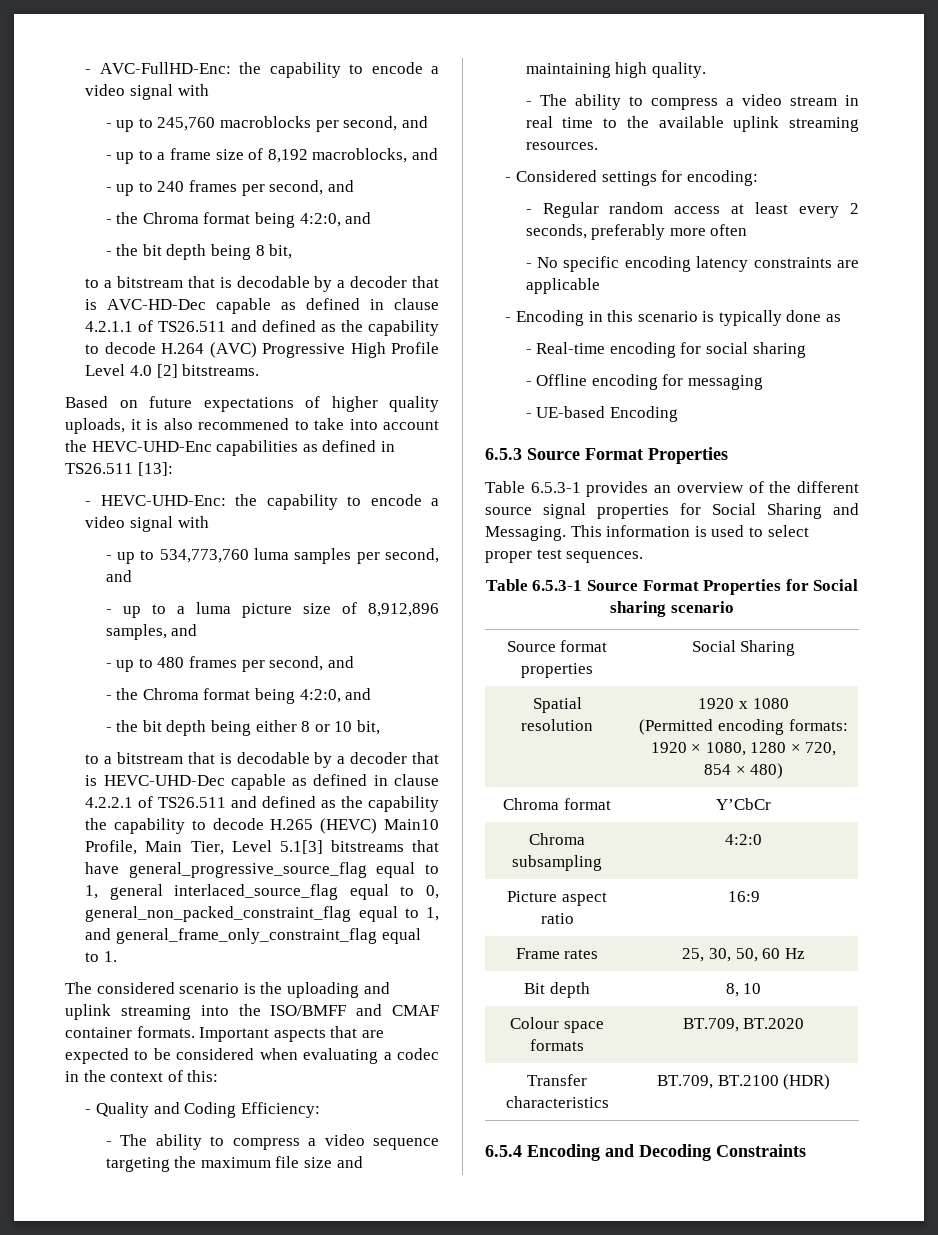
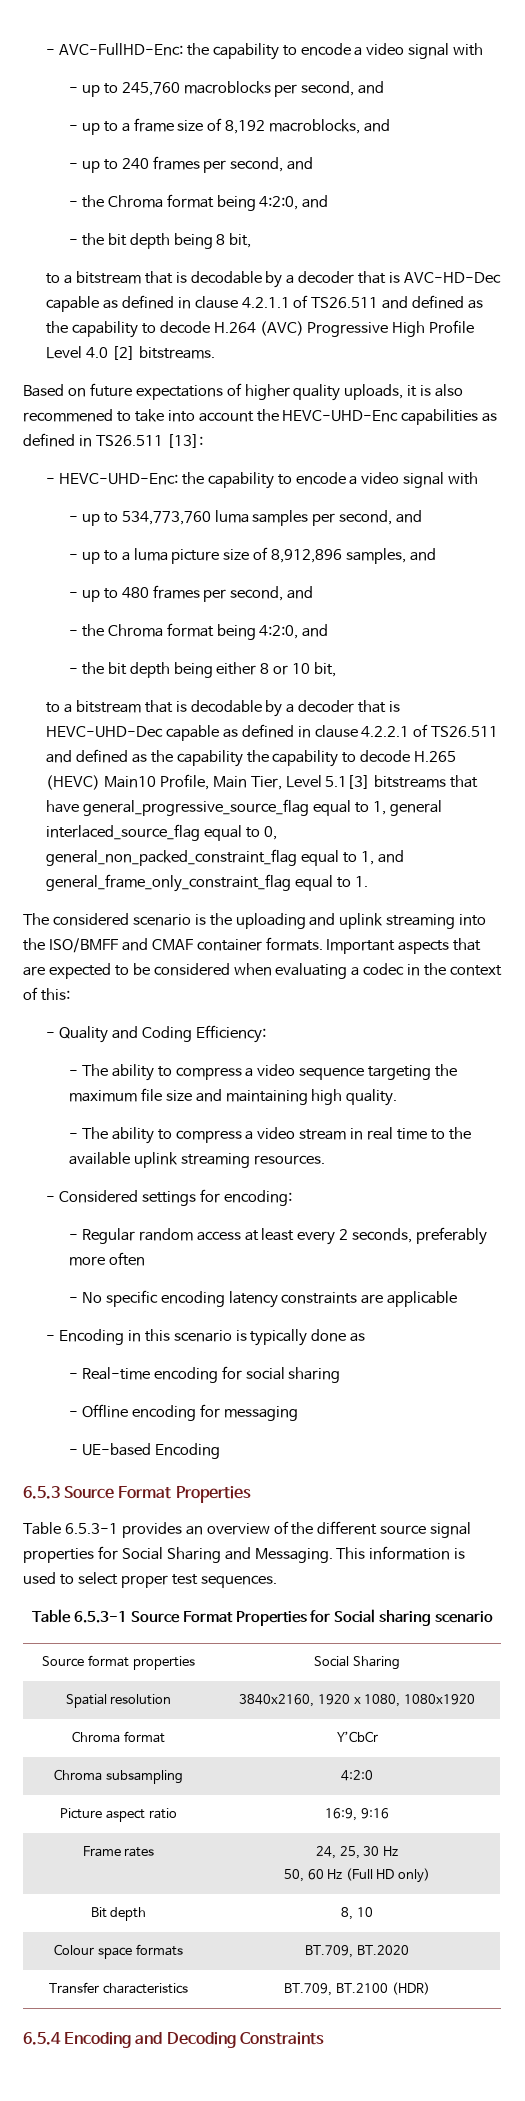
- Spatial resolution | 1920 x 1080
- (Permitted encoding formats: 1920 × 1080, 1280 × 720, 854 × 480)
+ Spatial resolution | 3840x2160, 1920 x 1080, 1080x1920
- Picture aspect ratio | 16:9
+ Picture aspect ratio | 16:9, 9:16
- Frame rates | 25, 30, 50, 60 Hz
+ Frame rates | 24, 25, 30 Hz
+ 50, 60 Hz (Full HD only)

